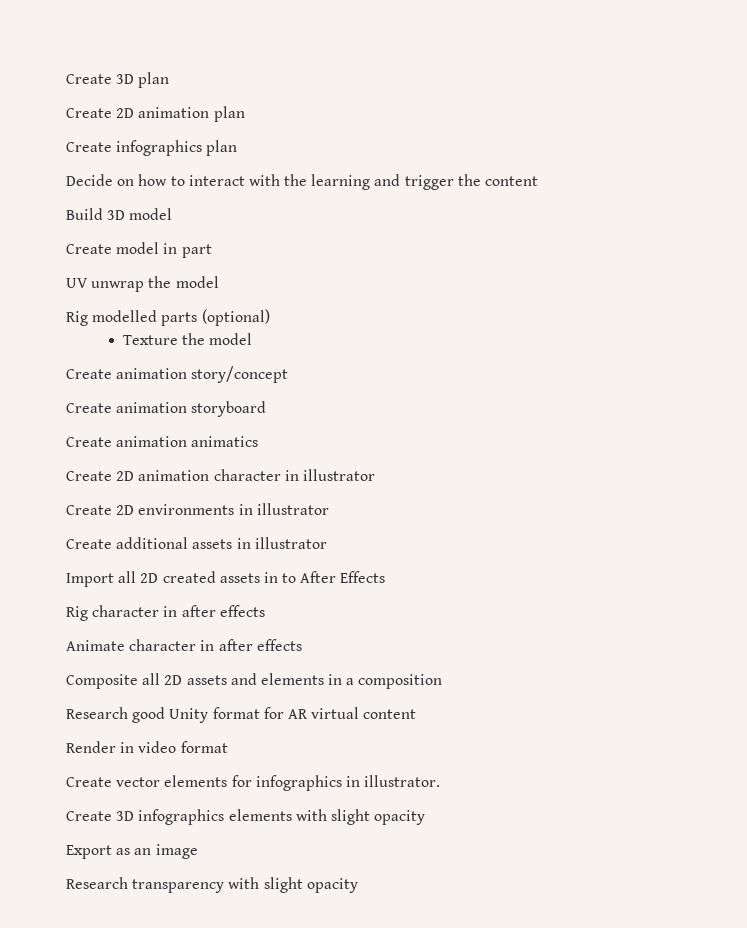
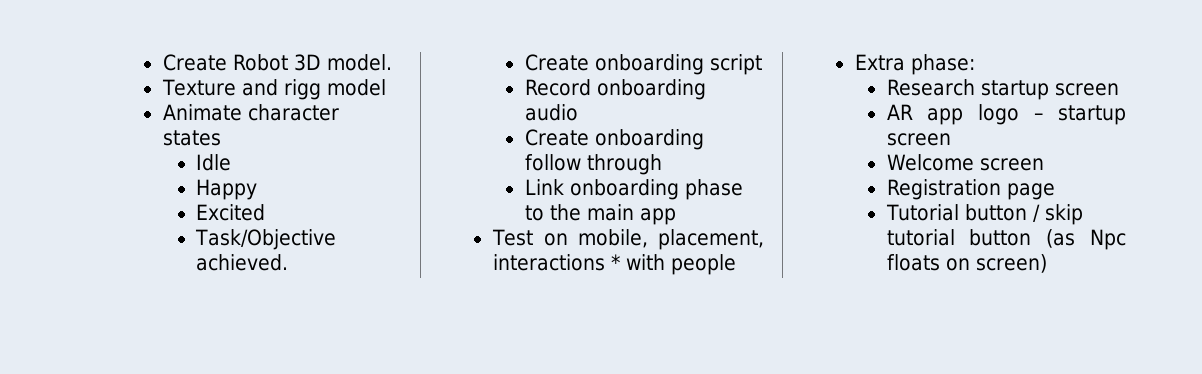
- Create 3D plan
- Create 2D animation plan
- Create infographics plan
- Decide on how to interact with the learning and trigger the content
- Build 3D model
- Create model in part
- UV unwrap the model
- Rig modelled parts (optional)
+ Create Robot 3D model.
- Texture the model
- Create animation story/concept
- Create animation storyboard
- Create animation animatics
- Create 2D animation character in illustrator
- Create 2D environments in illustrator
- Create additional assets in illustrator
- Import all 2D created assets in to After Effects
- Rig character in after effects
- Animate character in after effects
- Composite all 2D assets and elements in a composition
- Research good Unity format for AR virtual content
- Render in video format
- Create vector elements for infographics in illustrator.
- Create 3D infographics elements with slight opacity
- Export as an image
- Research transparency with slight opacity
+ Texture and rigg model
+ Animate character states
+ Idle
+ Happy
+ Excited
+ Task/Objective achieved.
+ Create onboarding script
+ Record onboarding audio
+ Create onboarding follow through
+ Link onboarding phase to the main app
+ Test on mobile, placement, interactions * with people
+ Extra phase:
+ Research startup screen
+ AR app logo – startup screen
+ Welcome screen
+ Registration page
+ Tutorial button / skip tutorial button (as Npc floats on screen)

